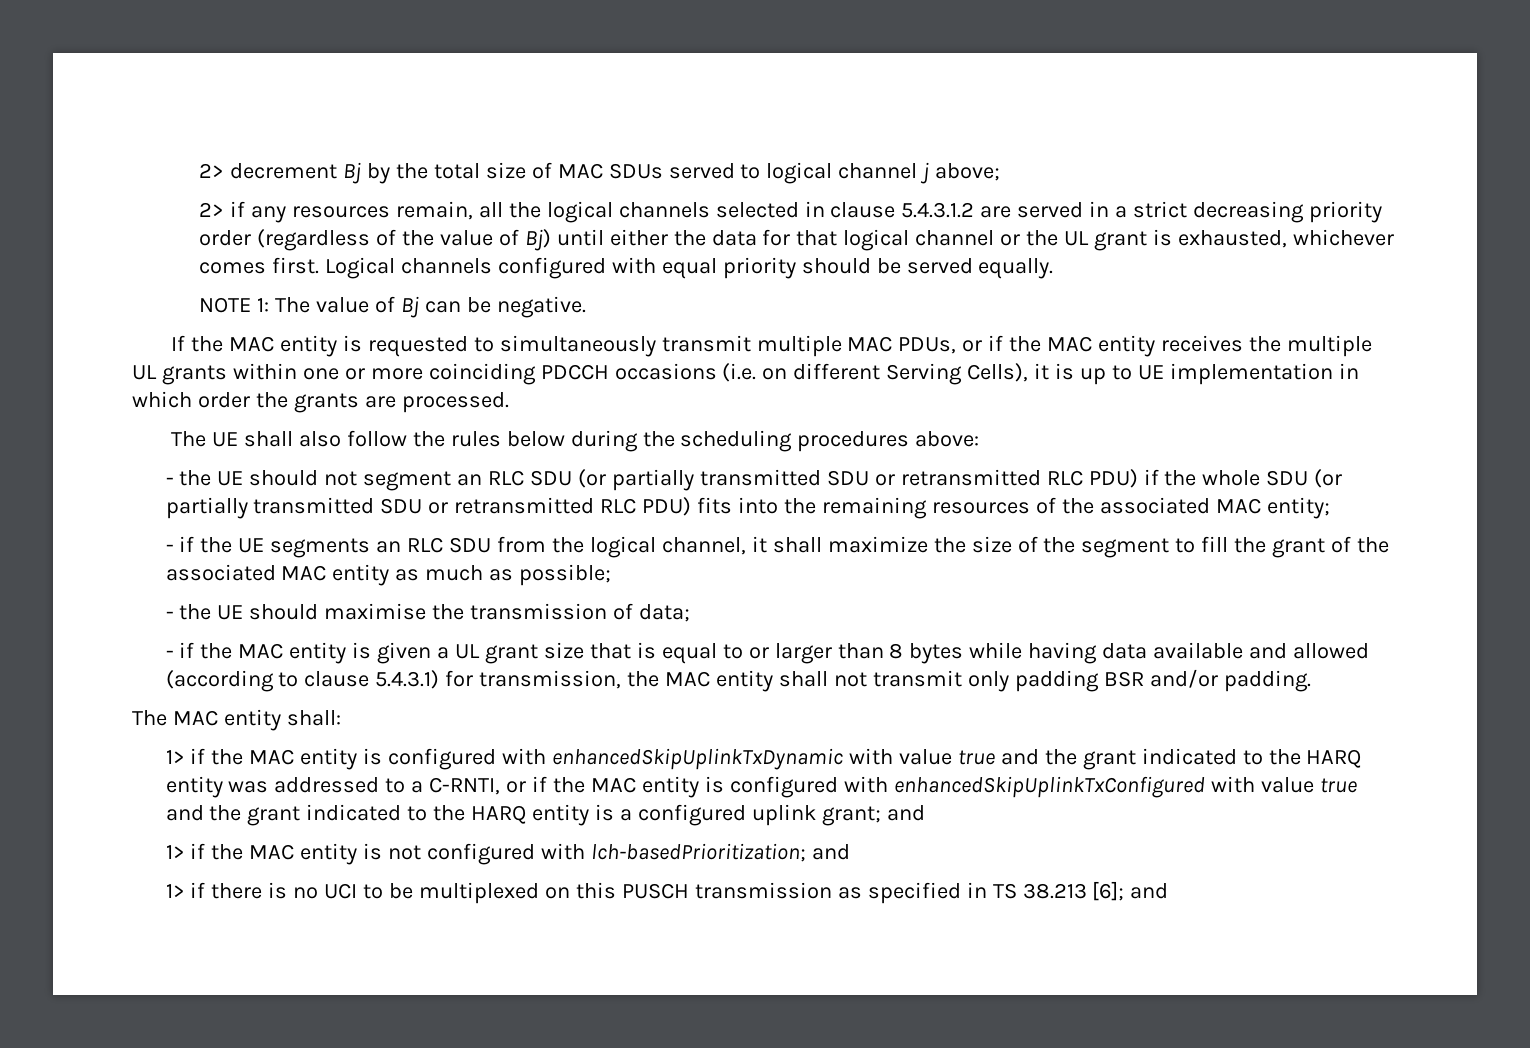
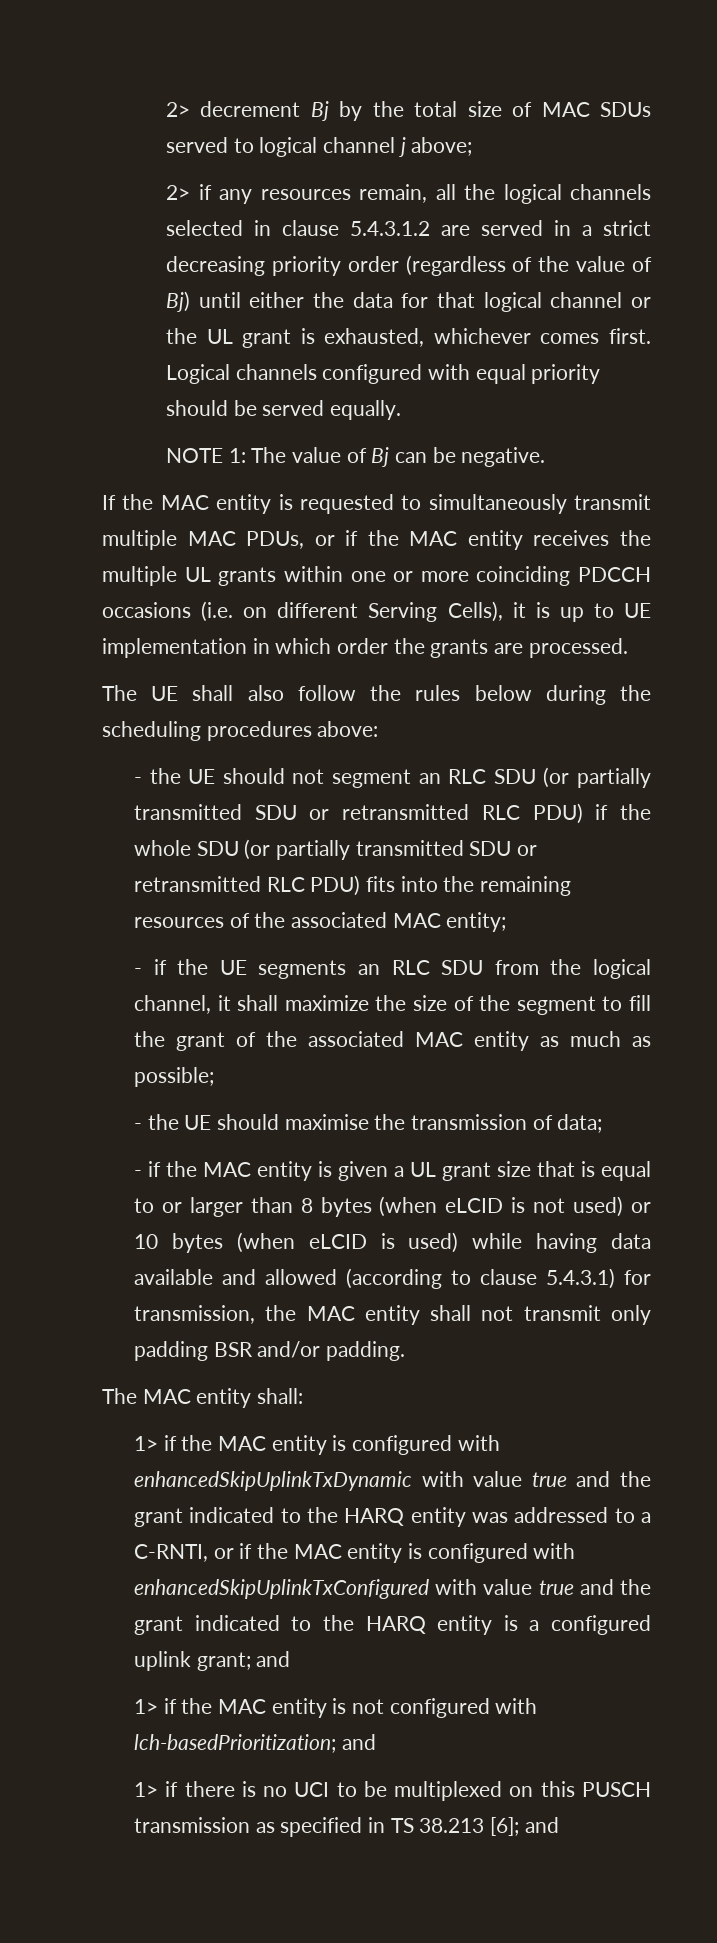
- - if the MAC entity is given a UL grant size that is equal to or larger than 8 bytes while having data available and allowed (according to clause 5.4.3.1) for transmission, the MAC entity shall not transmit only padding BSR and/or padding.
+ - if the MAC entity is given a UL grant size that is equal to or larger than 8 bytes (when eLCID is not used) or 10 bytes (when eLCID is used) while having data available and allowed (according to clause 5.4.3.1) for transmission, the MAC entity shall not transmit only padding BSR and/or padding.

